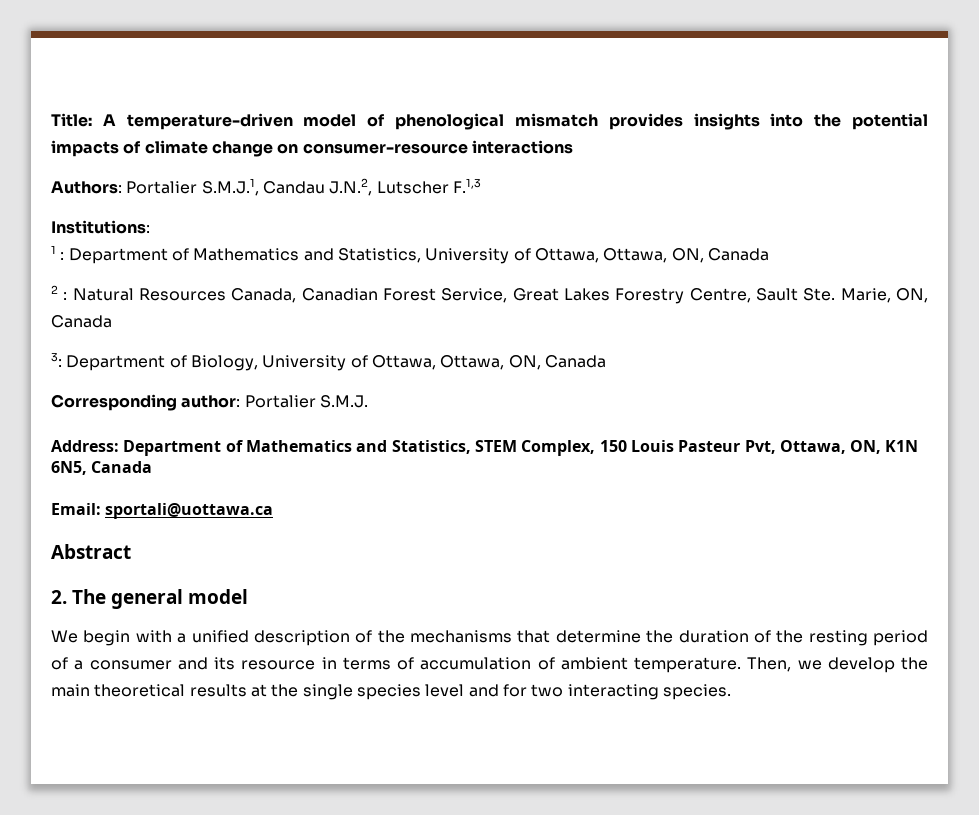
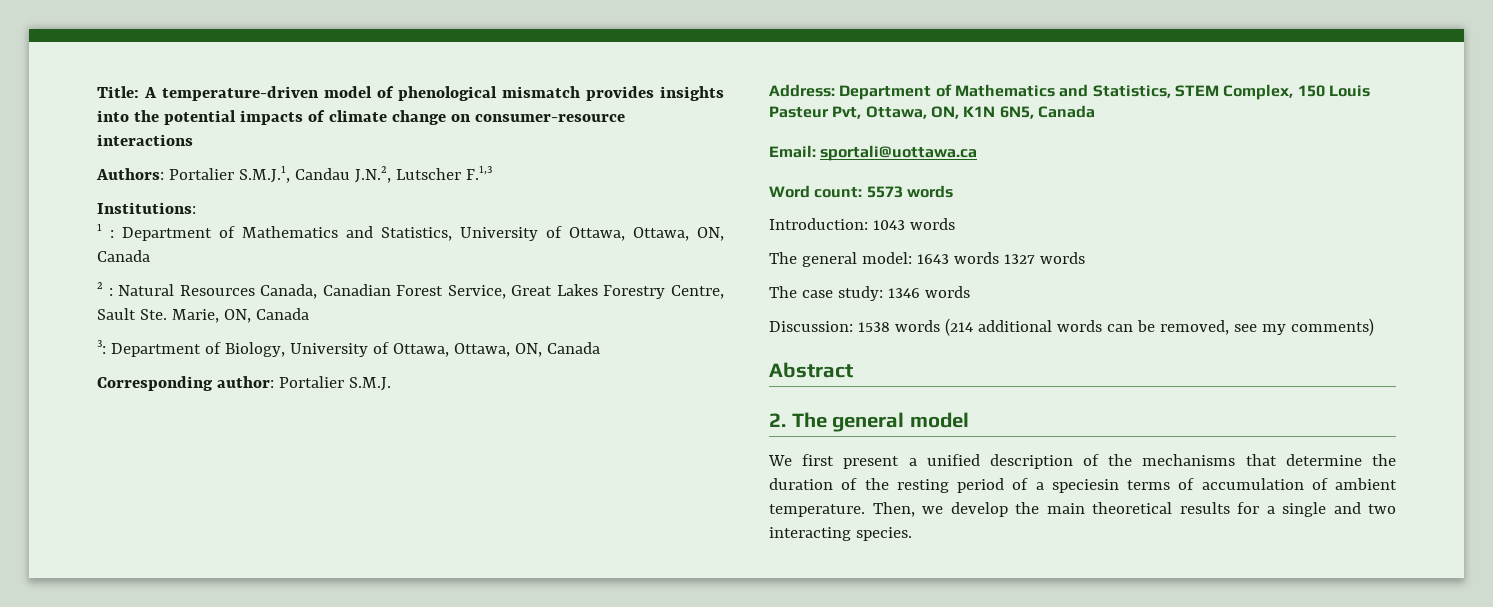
+ Word count: 5573 words
+ Introduction: 1043 words
+ The general model: 1643 words 1327 words
+ The case study: 1346 words
+ Discussion: 1538 words (214 additional words can be removed, see my comments)
- We begin with a unified description of the mechanisms that determine the duration of the resting period of a consumer and its resource in terms of accumulation of ambient temperature.
+ We first present a unified description of the mechanisms that determine the duration of the resting period of a speciesin terms of accumulation of ambient temperature.
- Then, we develop the main theoretical results at the single species level and for two interacting species.
+ Then, we develop the main theoretical results for a single and two interacting species.

